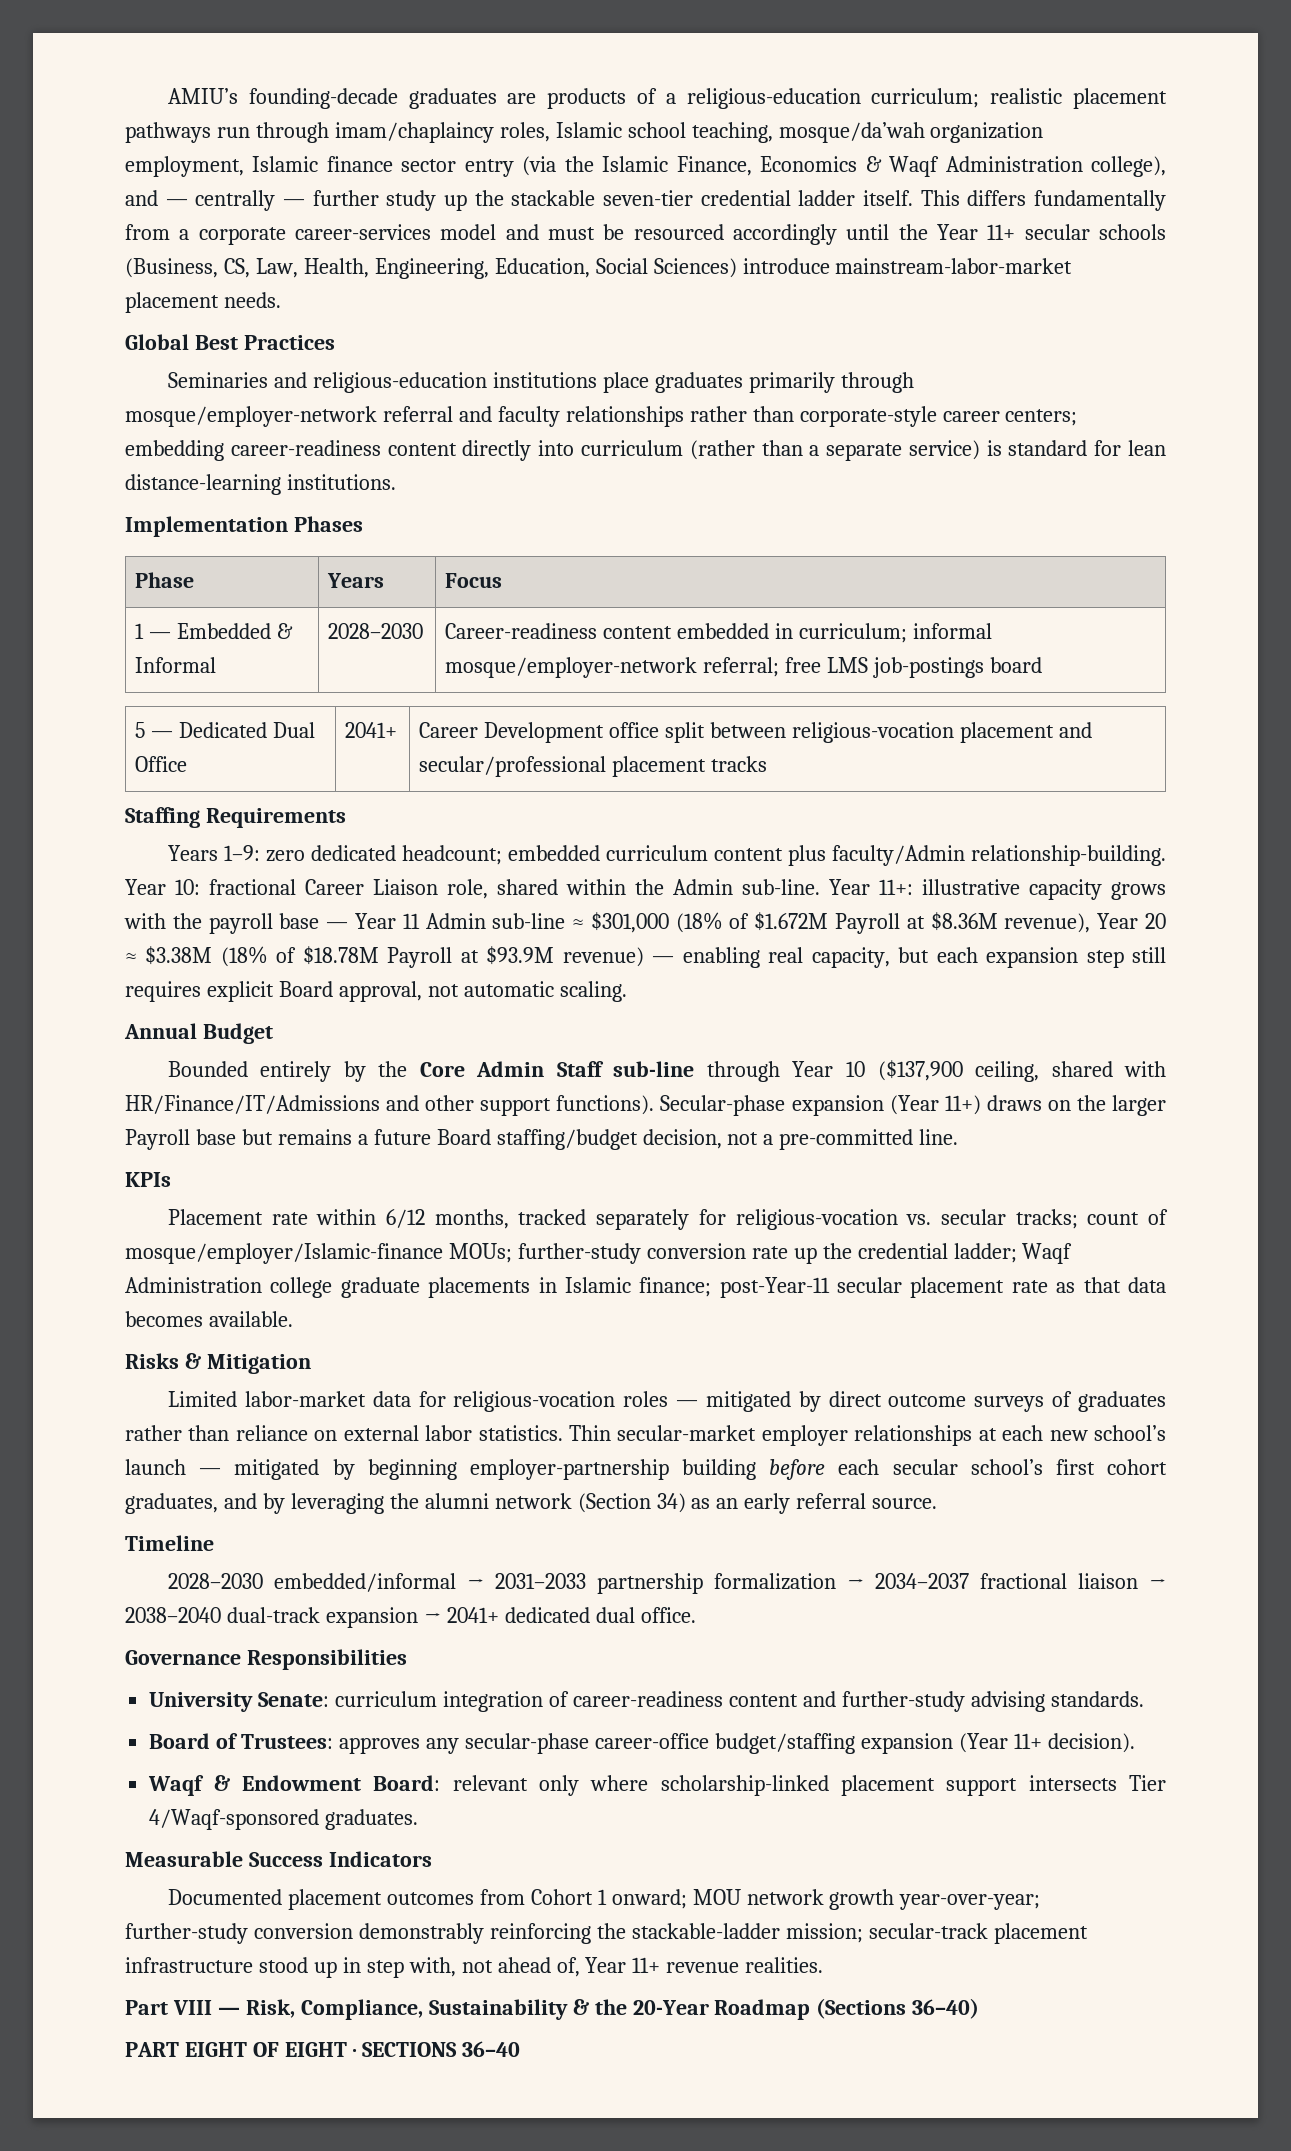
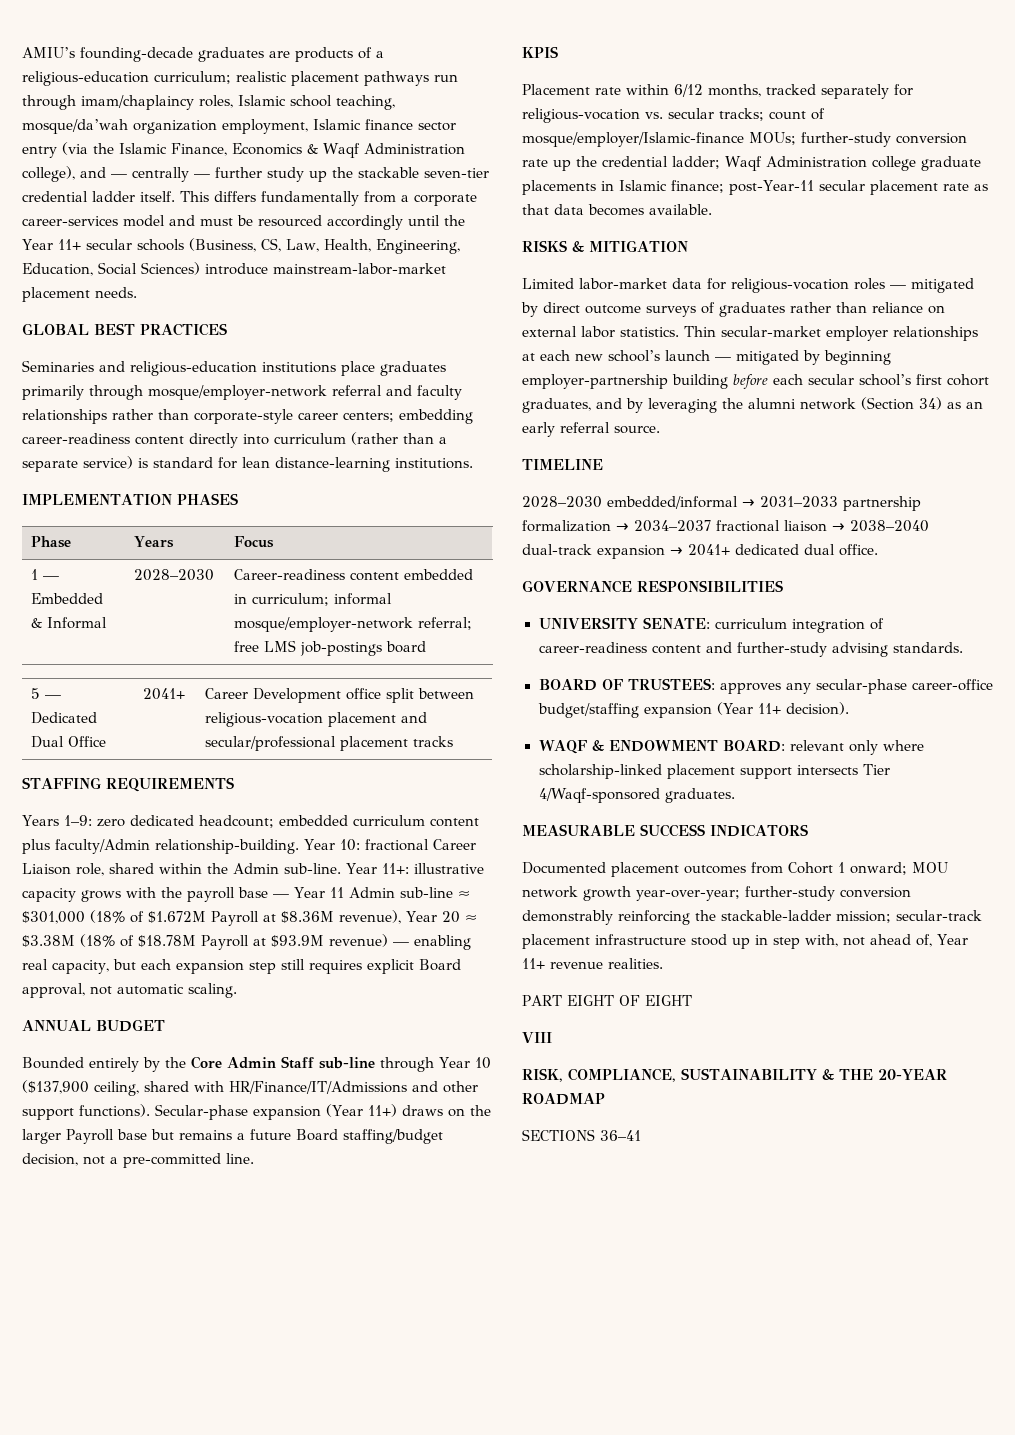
- Global Best Practices
+ GLOBAL BEST PRACTICES
- Implementation Phases
+ IMPLEMENTATION PHASES
- Staffing Requirements
+ STAFFING REQUIREMENTS
- Annual Budget
+ ANNUAL BUDGET
- KPIs
+ KPIS
- Risks & Mitigation
+ RISKS & MITIGATION
- Timeline
+ TIMELINE
- Governance Responsibilities
- University Senate: curriculum integration of career-readiness content and further-study advising standards.
+ GOVERNANCE RESPONSIBILITIES
+ UNIVERSITY SENATE: curriculum integration of career-readiness content and further-study advising standards.
- Board of Trustees: approves any secular-phase career-office budget/staffing expansion (Year 11+ decision).
+ BOARD OF TRUSTEES: approves any secular-phase career-office budget/staffing expansion (Year 11+ decision).
- Waqf & Endowment Board: relevant only where scholarship-linked placement support intersects Tier 4/Waqf-sponsored graduates.
+ WAQF & ENDOWMENT BOARD: relevant only where scholarship-linked placement support intersects Tier 4/Waqf-sponsored graduates.
- Measurable Success Indicators
+ MEASURABLE SUCCESS INDICATORS
- Part VIII — Risk, Compliance, Sustainability & the 20-Year Roadmap (Sections 36–40)
- PART EIGHT OF EIGHT · SECTIONS 36–40
+ PART EIGHT OF EIGHT
+ VIII
+ RISK, COMPLIANCE, SUSTAINABILITY & THE 20-YEAR ROADMAP
+ SECTIONS 36–41

